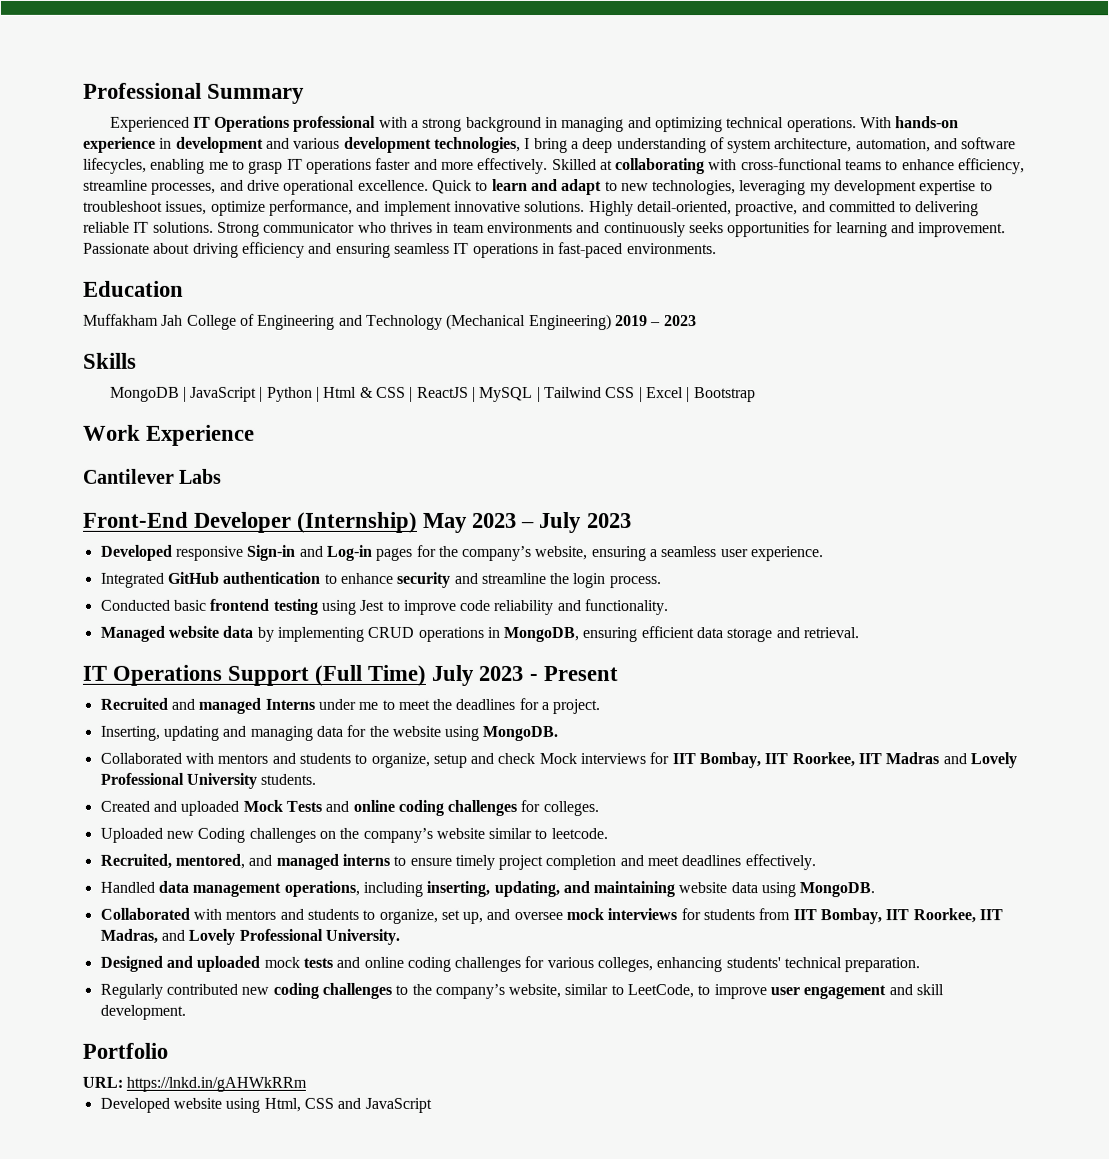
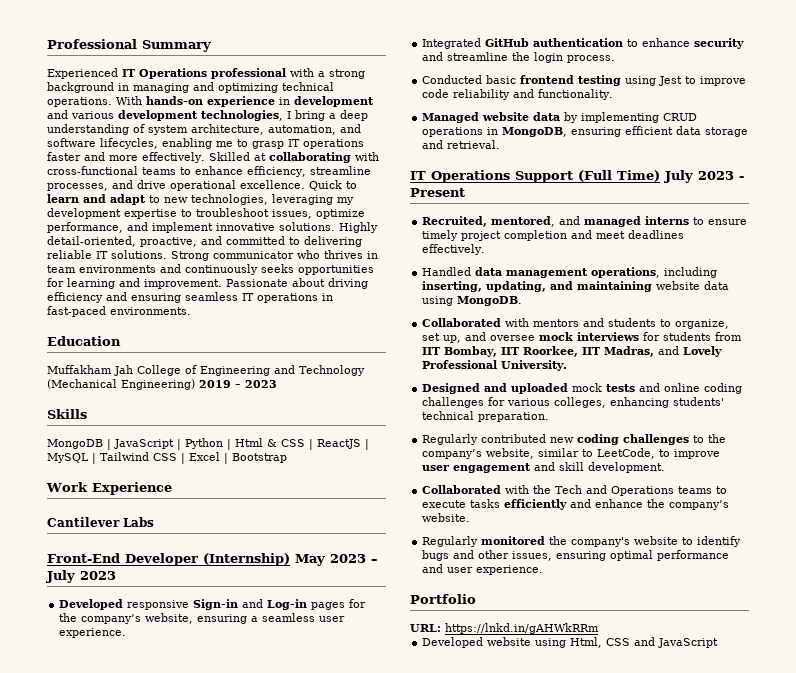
- Recruited and managed Interns under me to meet the deadlines for a project.
- Inserting, updating and managing data for the website using MongoDB.
- Collaborated with mentors and students to organize, setup and check Mock interviews for IIT Bombay, IIT Roorkee, IIT Madras and Lovely Professional University students.
- Created and uploaded Mock Tests and online coding challenges for colleges.
- Uploaded new Coding challenges on the company’s website similar to leetcode.
+ Collaborated with the Tech and Operations teams to execute tasks efficiently and enhance the company’s website.
+ Regularly monitored the company's website to identify bugs and other issues, ensuring optimal performance and user experience.

